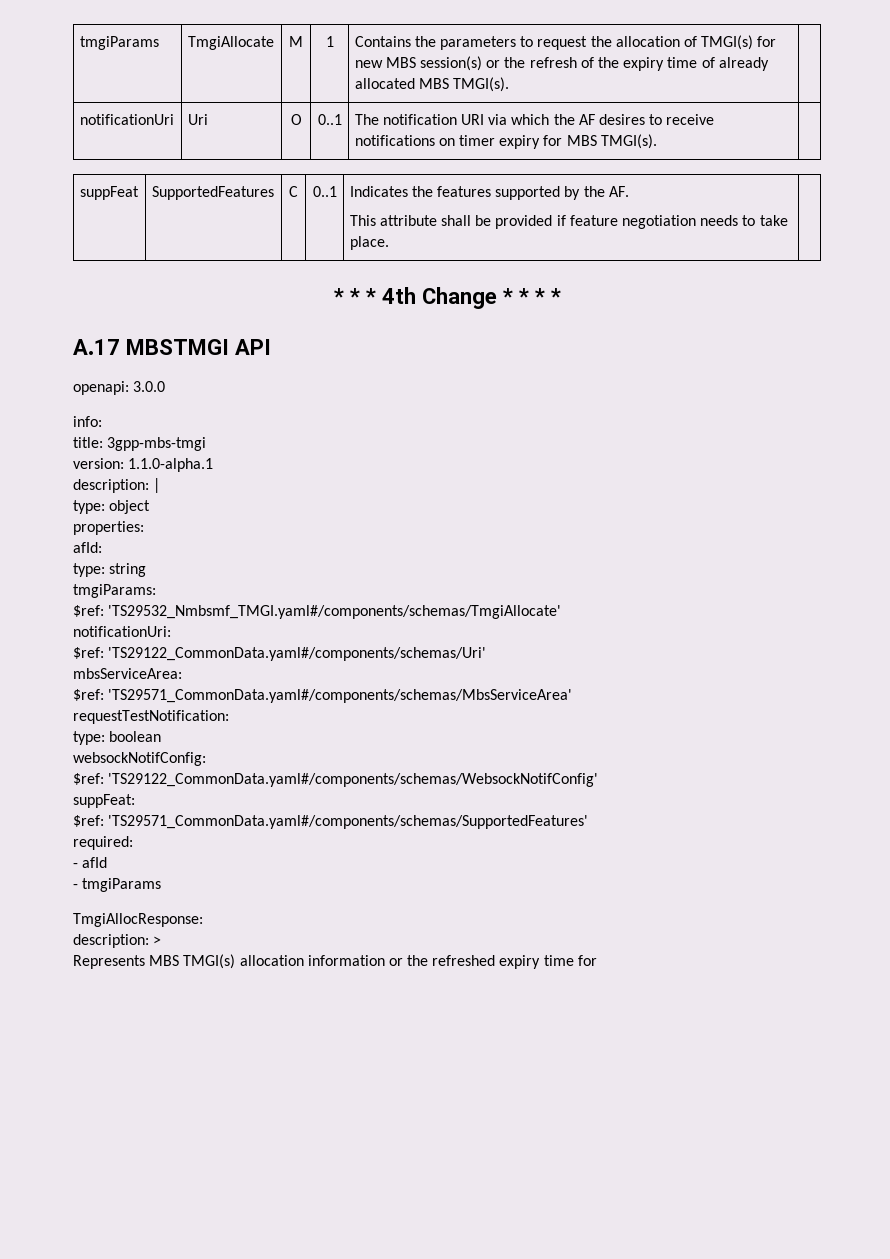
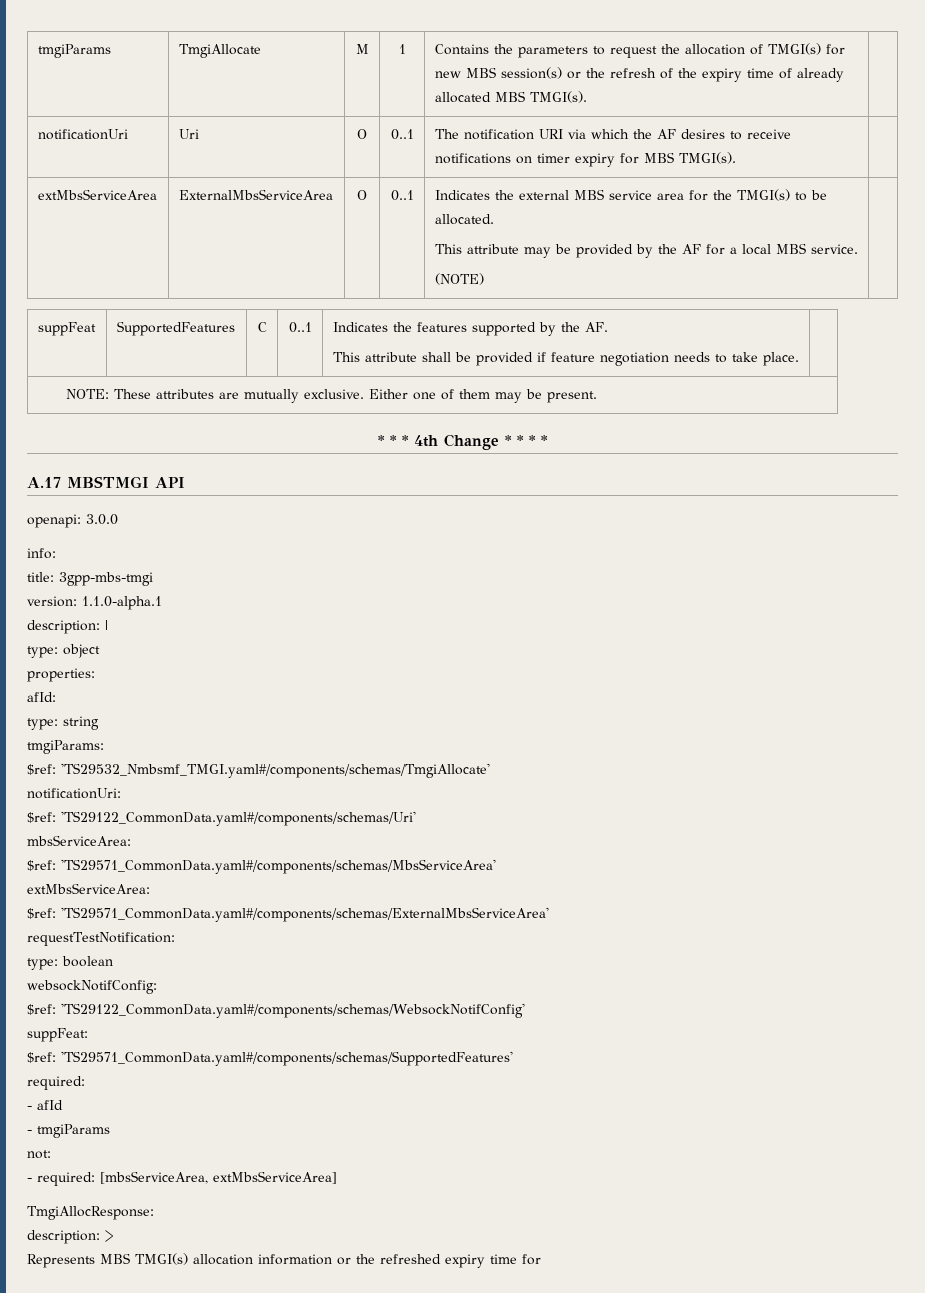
+ extMbsServiceArea | ExternalMbsServiceArea | O | 0..1 | Indicates the external MBS service area for the TMGI(s) to be allocated.
+ This attribute may be provided by the AF for a local MBS service.
+ (NOTE) |
+ NOTE: These attributes are mutually exclusive. Either one of them may be present.
+ extMbsServiceArea:
+ $ref: 'TS29571_CommonData.yaml#/components/schemas/ExternalMbsServiceArea'
+ not:
+ - required: [mbsServiceArea, extMbsServiceArea]

